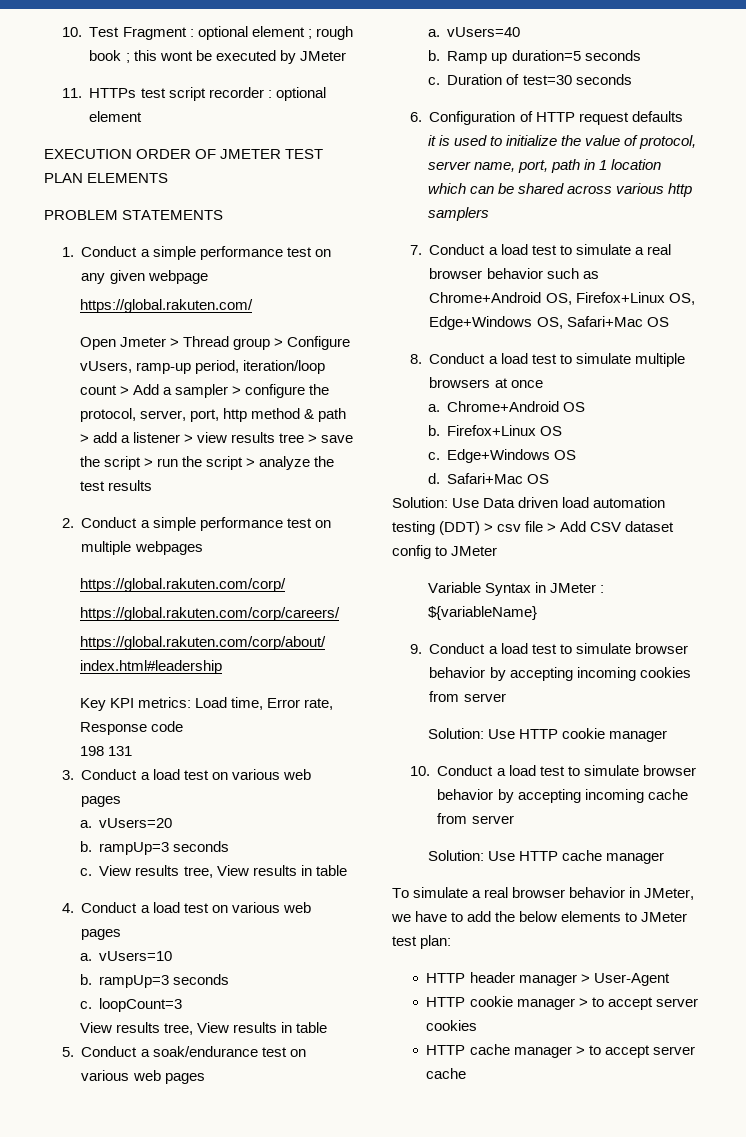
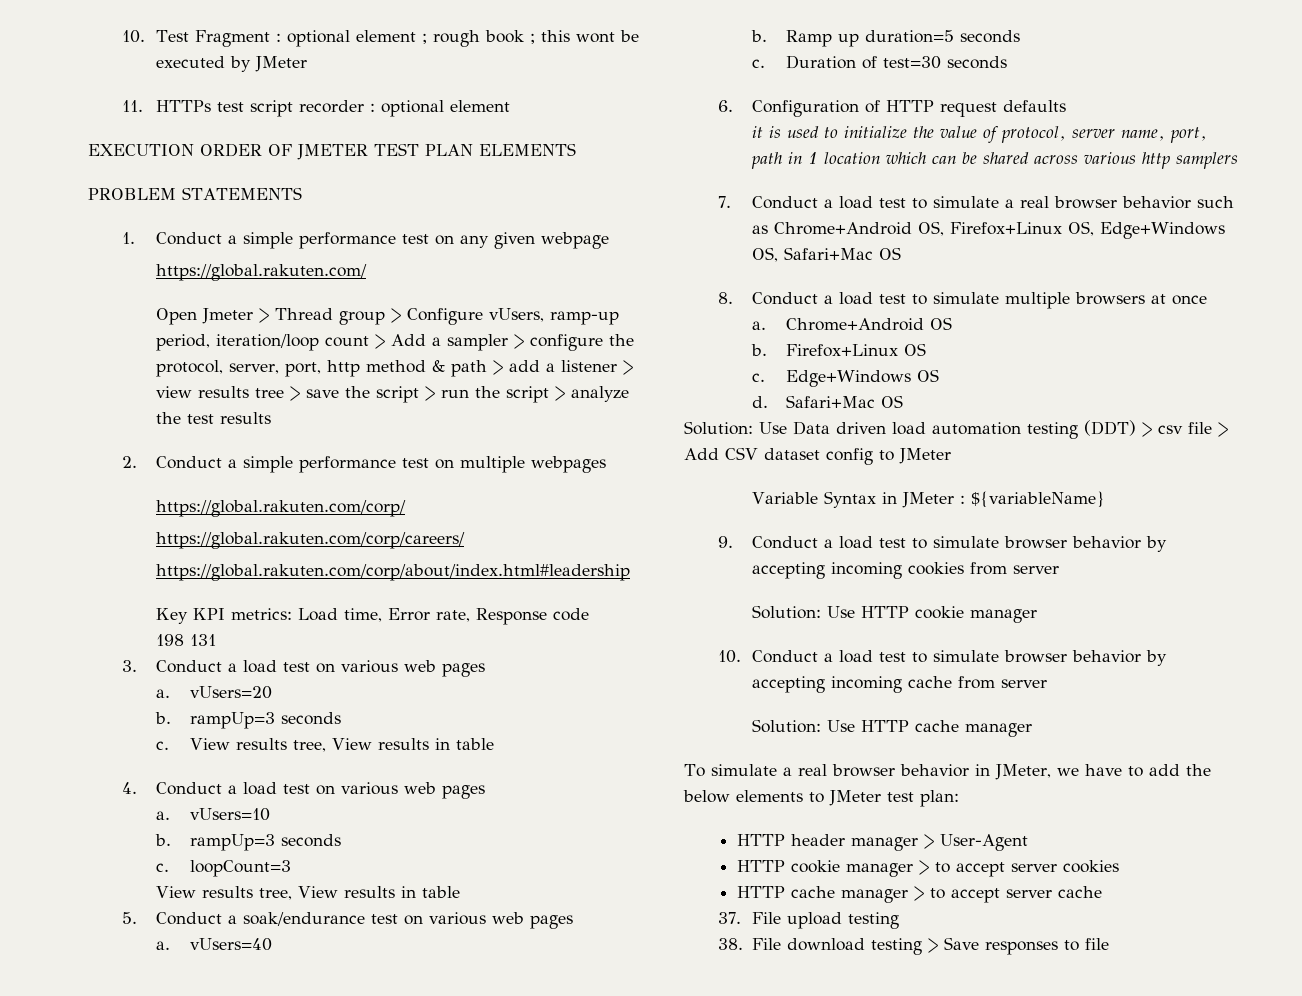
+ 37. File upload testing
+ 38. File download testing > Save responses to file

